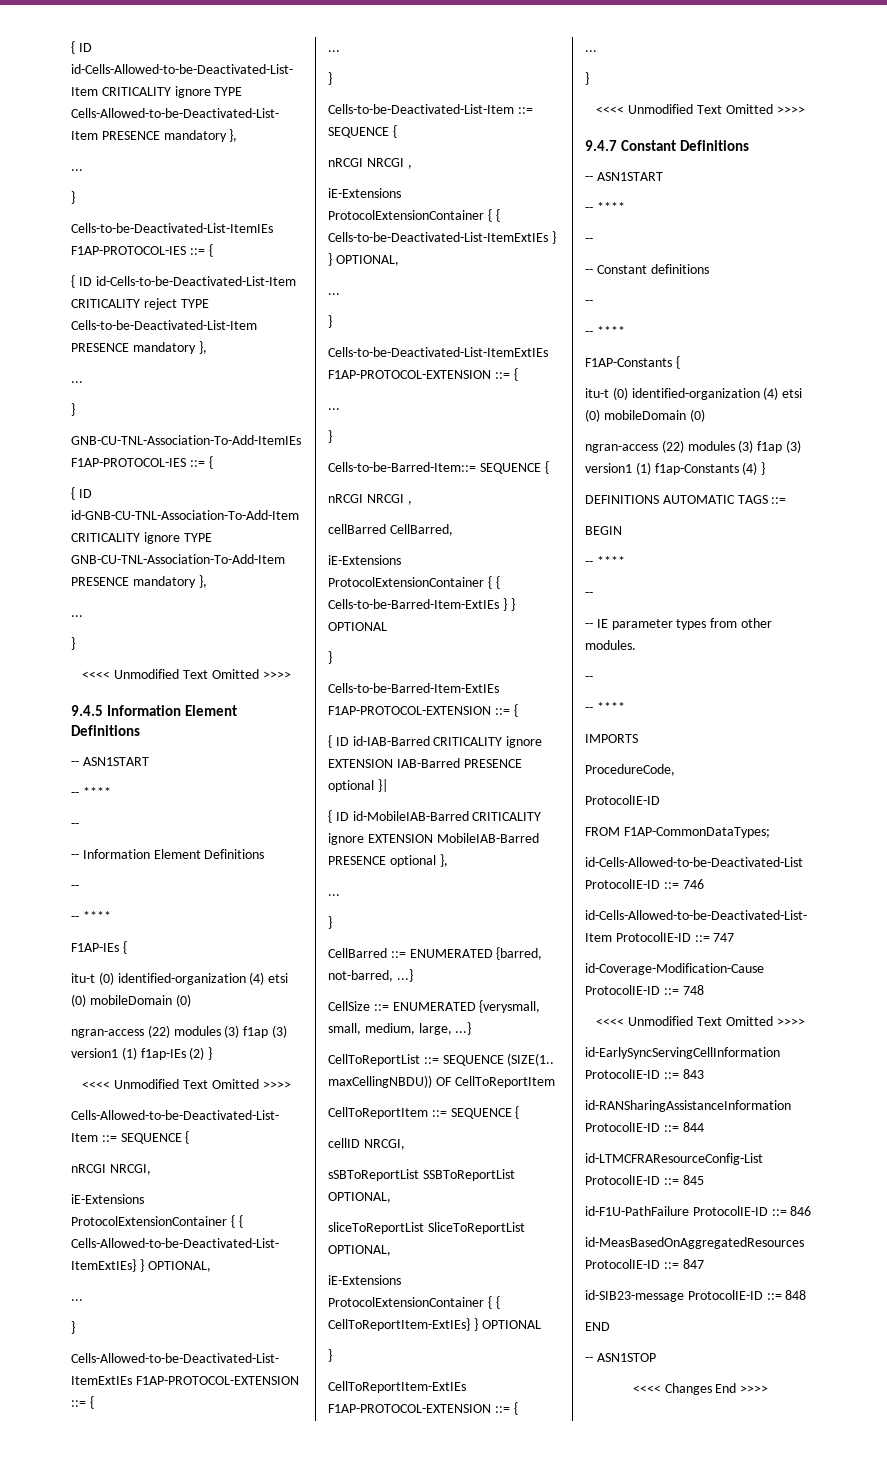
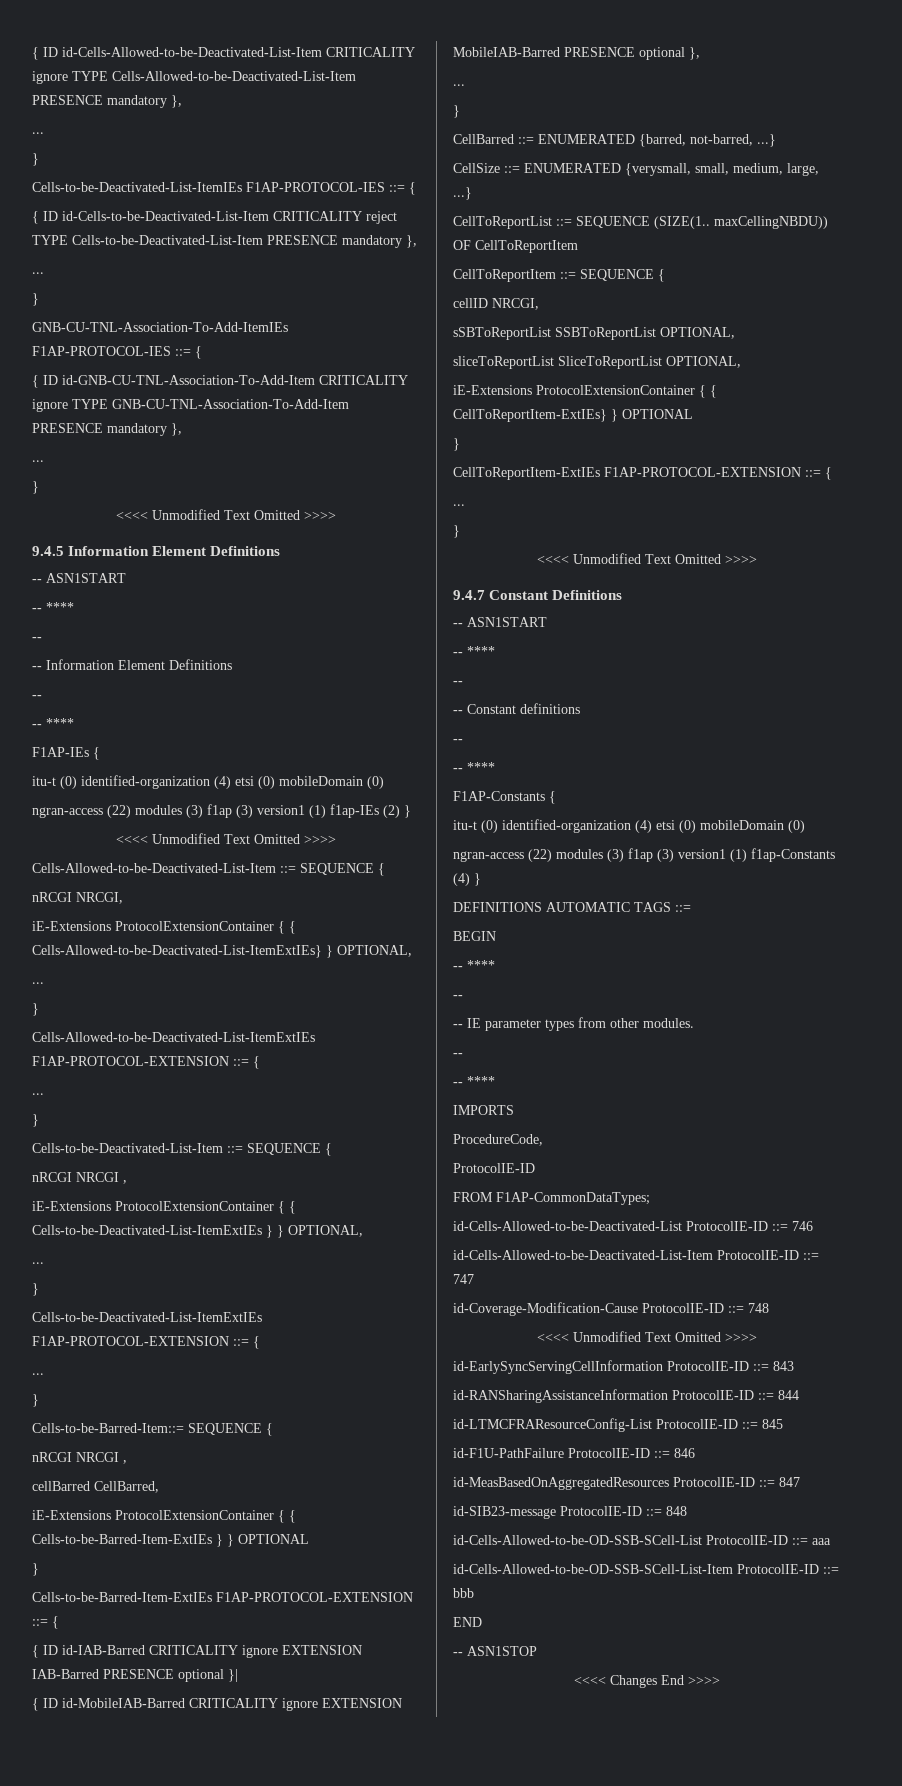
+ id-Cells-Allowed-to-be-OD-SSB-SCell-List ProtocolIE-ID ::= aaa
+ id-Cells-Allowed-to-be-OD-SSB-SCell-List-Item ProtocolIE-ID ::= bbb

